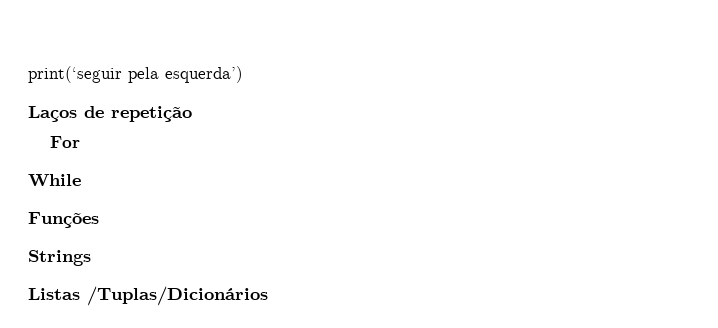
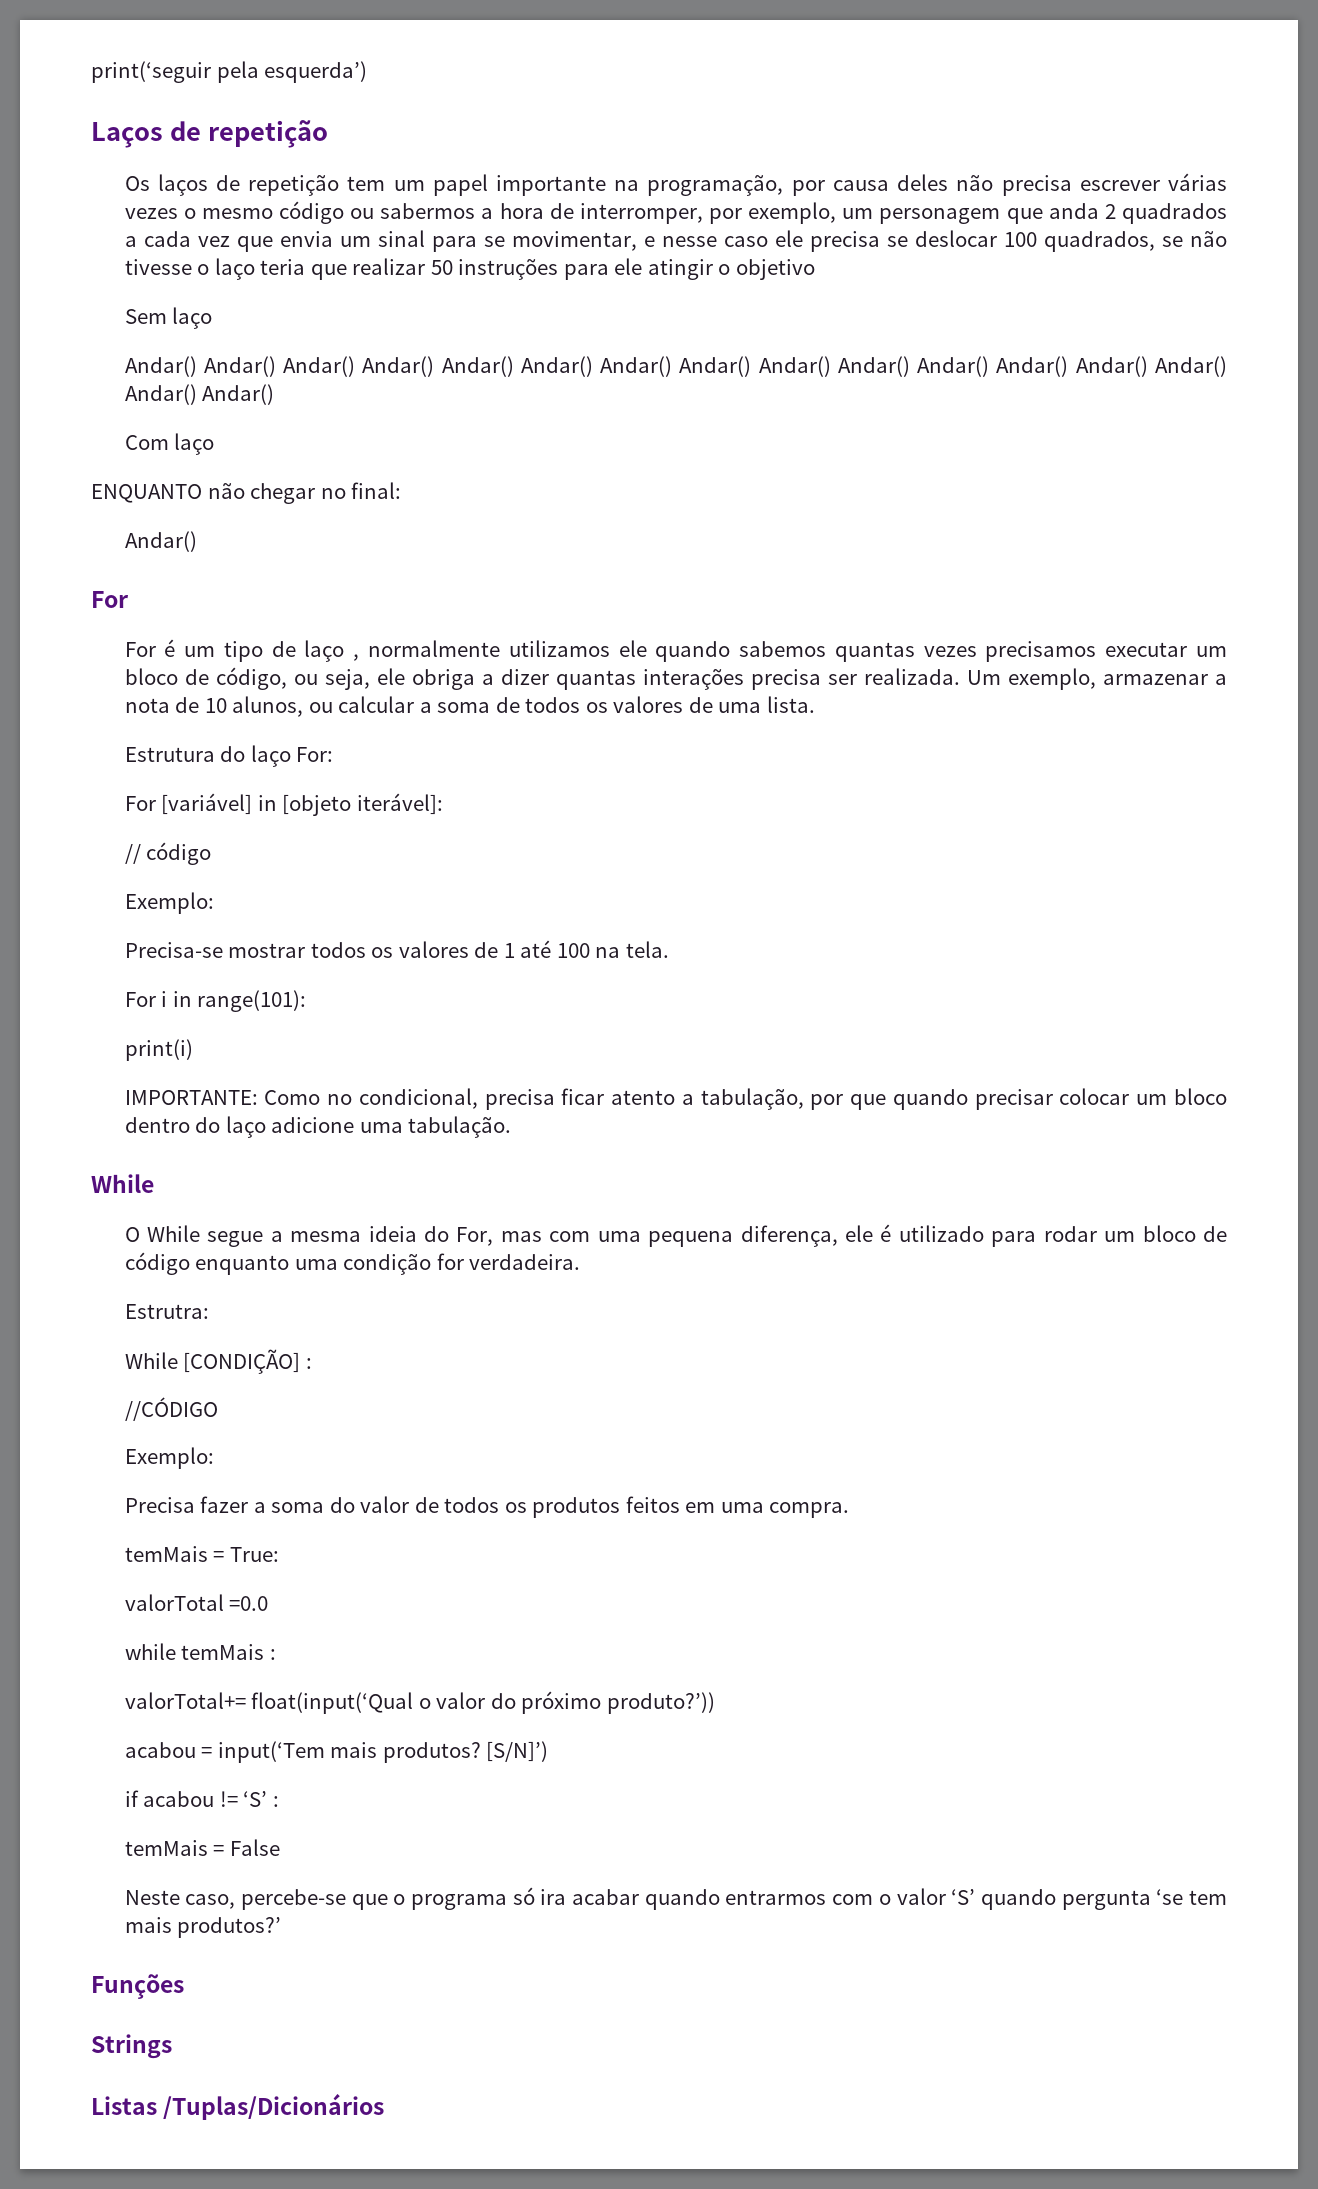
+ Os laços de repetição tem um papel importante na programação, por causa deles não precisa escrever várias vezes o mesmo código ou sabermos a hora de interromper, por exemplo, um personagem que anda 2 quadrados a cada vez que envia um sinal para se movimentar, e nesse caso ele precisa se deslocar 100 quadrados, se não tivesse o laço teria que realizar 50 instruções para ele atingir o objetivo
+ Sem laço
+ Andar() Andar() Andar() Andar() Andar() Andar() Andar() Andar() Andar() Andar() Andar() Andar() Andar() Andar() Andar() Andar()
+ Com laço
+ ENQUANTO não chegar no final:
+ Andar()
  For
+ For é um tipo de laço , normalmente utilizamos ele quando sabemos quantas vezes precisamos executar um bloco de código, ou seja, ele obriga a dizer quantas interações precisa ser realizada. Um exemplo, armazenar a nota de 10 alunos, ou calcular a soma de todos os valores de uma lista.
+ Estrutura do laço For:
+ For [variável] in [objeto iterável]:
+ // código
+ Exemplo:
+ Precisa-se mostrar todos os valores de 1 até 100 na tela.
+ For i in range(101):
+ print(i)
+ IMPORTANTE: Como no condicional, precisa ficar atento a tabulação, por que quando precisar colocar um bloco dentro do laço adicione uma tabulação.
  While
+ O While segue a mesma ideia do For, mas com uma pequena diferença, ele é utilizado para rodar um bloco de código enquanto uma condição for verdadeira.
+ Estrutra:
+ While [CONDIÇÃO] :
+ //CÓDIGO
+ Exemplo:
+ Precisa fazer a soma do valor de todos os produtos feitos em uma compra.
+ temMais = True:
+ valorTotal =0.0
+ while temMais :
+ valorTotal+= float(input(‘Qual o valor do próximo produto?’))
+ acabou = input(‘Tem mais produtos? [S/N]’)
+ if acabou != ‘S’ :
+ temMais = False
+ Neste caso, percebe-se que o programa só ira acabar quando entrarmos com o valor ‘S’ quando pergunta ‘se tem mais produtos?’

